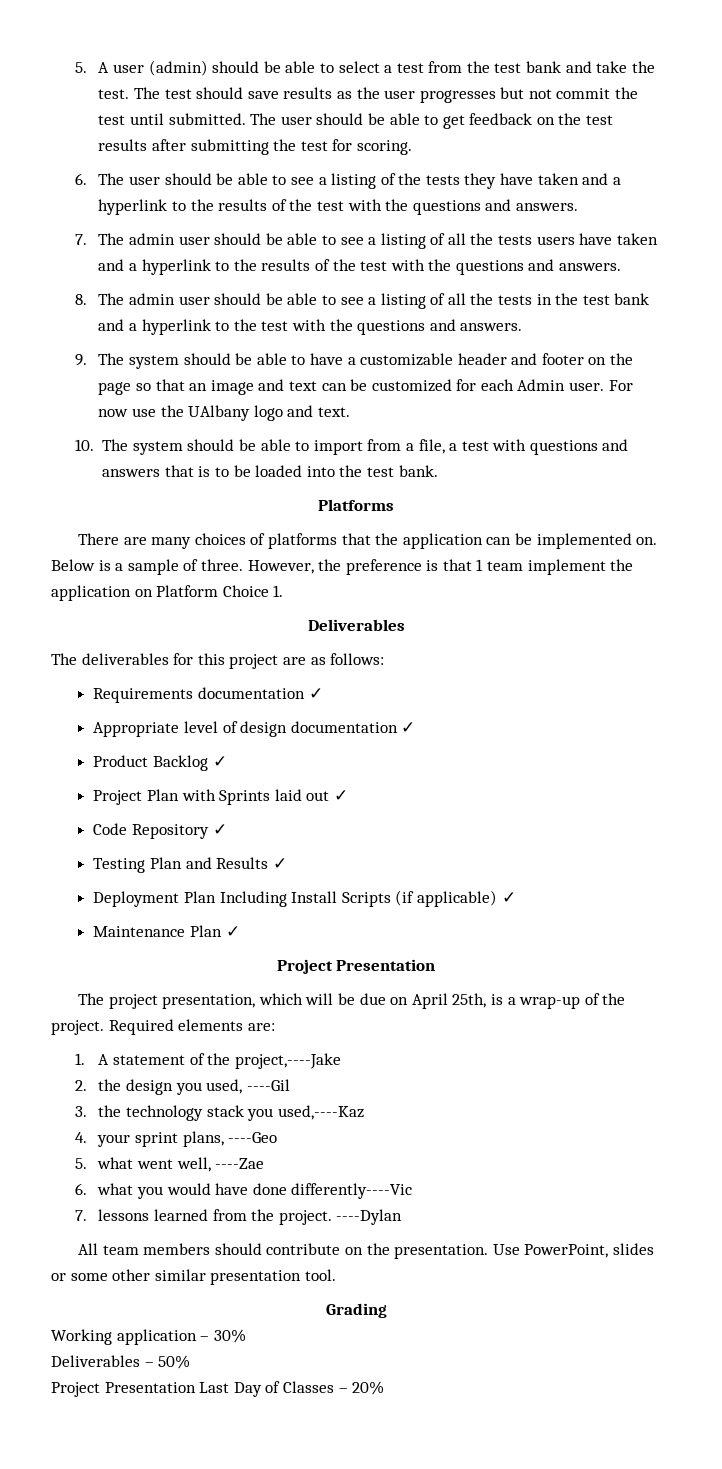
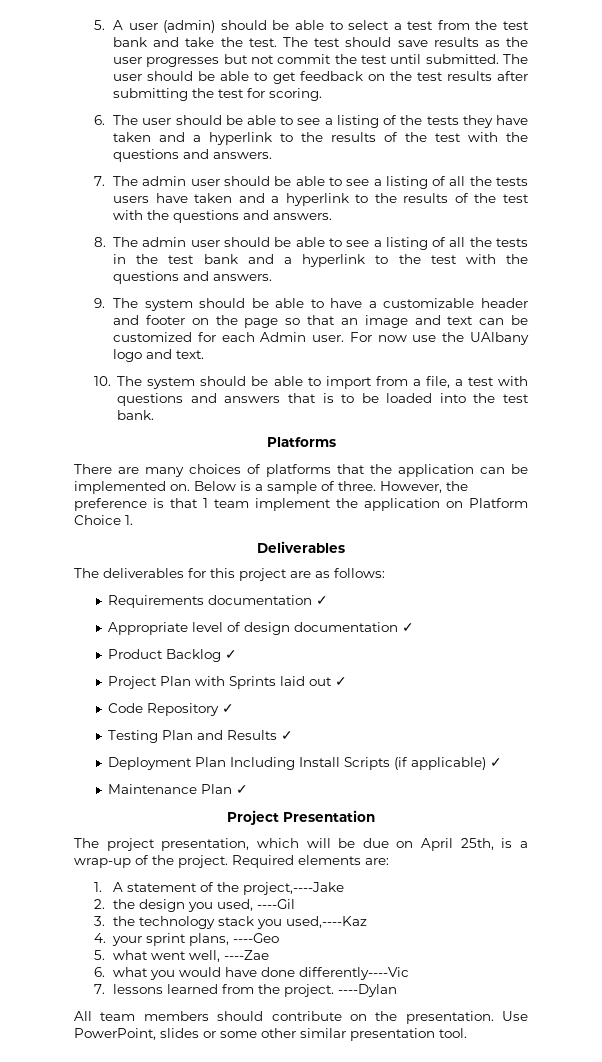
- Grading
- Working application – 30%
- Deliverables – 50%
- Project Presentation Last Day of Classes – 20%

